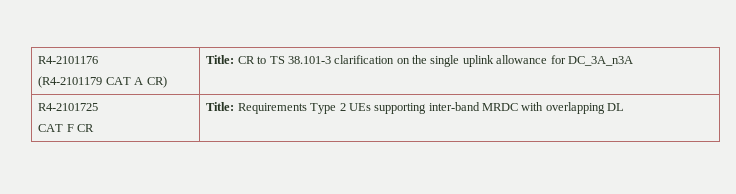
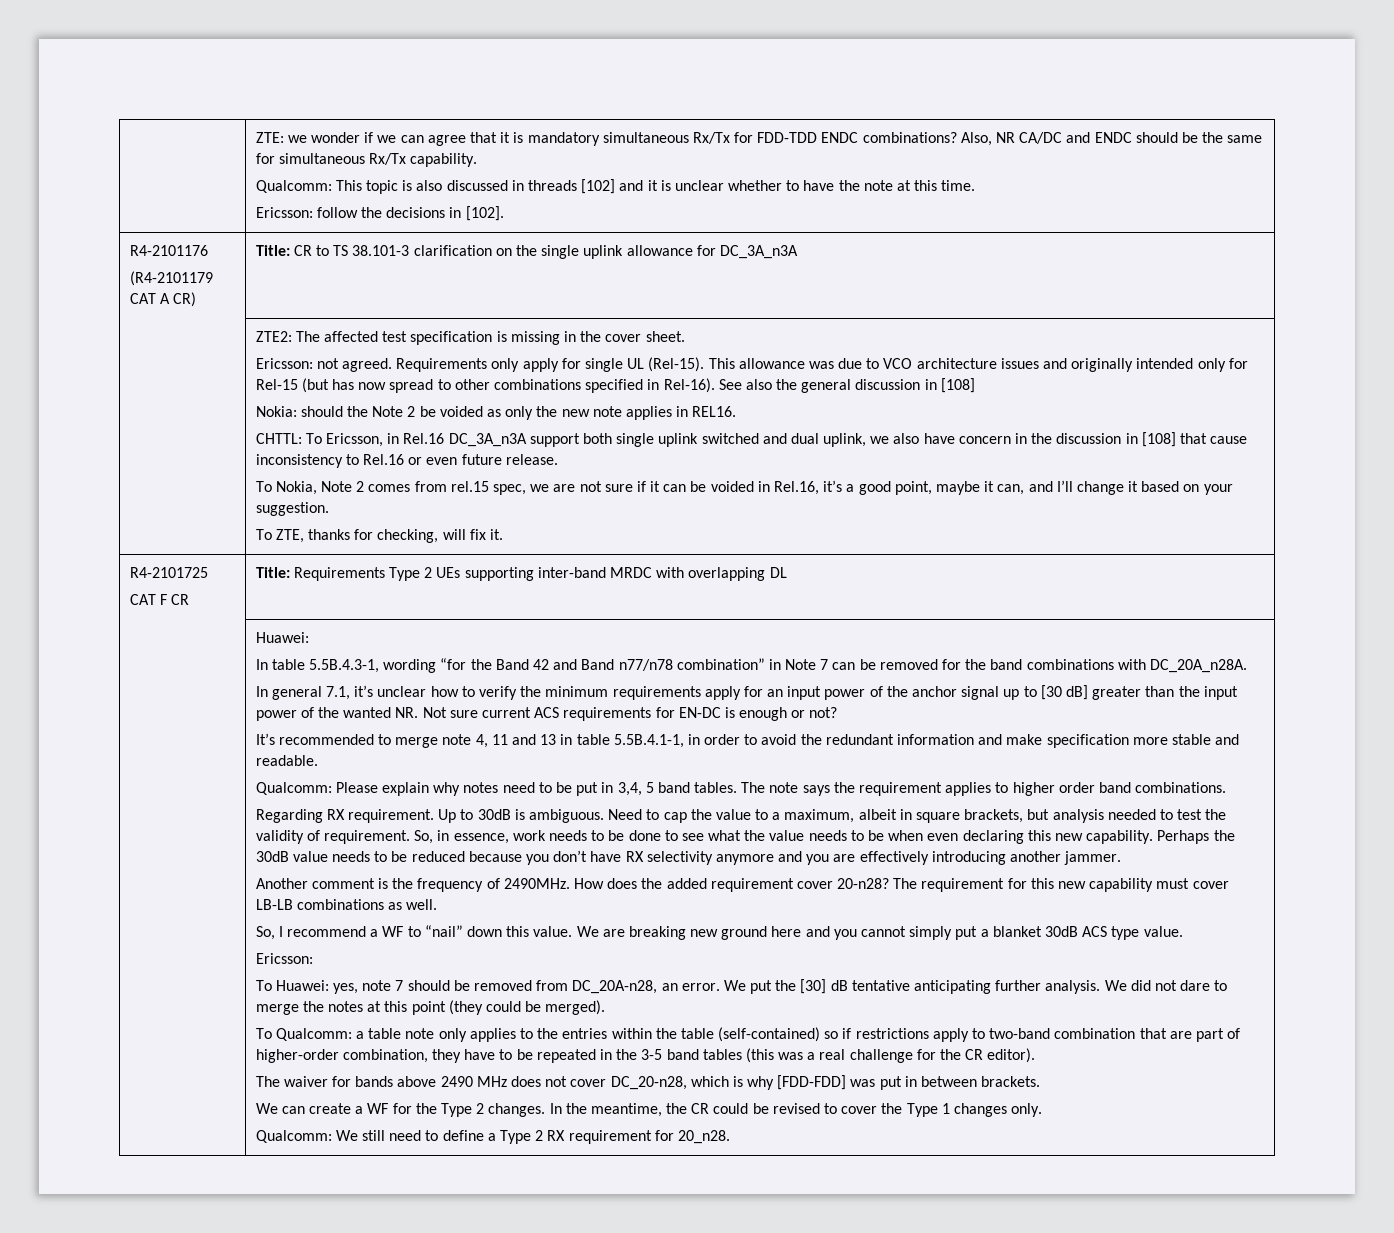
+ ZTE: we wonder if we can agree that it is mandatory simultaneous Rx/Tx for FDD-TDD ENDC combinations? Also, NR CA/DC and ENDC should be the same for simultaneous Rx/Tx capability.
+ Qualcomm: This topic is also discussed in threads [102] and it is unclear whether to have the note at this time.
+ Ericsson: follow the decisions in [102].
+ ZTE2: The affected test specification is missing in the cover sheet.
+ Ericsson: not agreed. Requirements only apply for single UL (Rel-15). This allowance was due to VCO architecture issues and originally intended only for Rel-15 (but has now spread to other combinations specified in Rel-16). See also the general discussion in [108]
+ Nokia: should the Note 2 be voided as only the new note applies in REL16.
+ CHTTL: To Ericsson, in Rel.16 DC_3A_n3A support both single uplink switched and dual uplink, we also have concern in the discussion in [108] that cause inconsistency to Rel.16 or even future release.
+ To Nokia, Note 2 comes from rel.15 spec, we are not sure if it can be voided in Rel.16, it’s a good point, maybe it can, and I’ll change it based on your suggestion.
+ To ZTE, thanks for checking, will fix it.
  R4-2101725
  CAT F CR | Title: Requirements Type 2 UEs supporting inter-band MRDC with overlapping DL
+ | Huawei:
+ In table 5.5B.4.3-1, wording “for the Band 42 and Band n77/n78 combination” in Note 7 can be removed for the band combinations with DC_20A_n28A.
+ In general 7.1, it’s unclear how to verify the minimum requirements apply for an input power of the anchor signal up to [30 dB] greater than the input power of the wanted NR. Not sure current ACS requirements for EN-DC is enough or not?
+ It’s recommended to merge note 4, 11 and 13 in table 5.5B.4.1-1, in order to avoid the redundant information and make specification more stable and readable.
+ Qualcomm: Please explain why notes need to be put in 3,4, 5 band tables. The note says the requirement applies to higher order band combinations.
+ Regarding RX requirement. Up to 30dB is ambiguous. Need to cap the value to a maximum, albeit in square brackets, but analysis needed to test the validity of requirement. So, in essence, work needs to be done to see what the value needs to be when even declaring this new capability. Perhaps the 30dB value needs to be reduced because you don’t have RX selectivity anymore and you are effectively introducing another jammer.
+ Another comment is the frequency of 2490MHz. How does the added requirement cover 20-n28? The requirement for this new capability must cover LB-LB combinations as well.
+ So, I recommend a WF to “nail” down this value. We are breaking new ground here and you cannot simply put a blanket 30dB ACS type value.
+ Ericsson:
+ To Huawei: yes, note 7 should be removed from DC_20A-n28, an error. We put the [30] dB tentative anticipating further analysis. We did not dare to merge the notes at this point (they could be merged).
+ To Qualcomm: a table note only applies to the entries within the table (self-contained) so if restrictions apply to two-band combination that are part of higher-order combination, they have to be repeated in the 3-5 band tables (this was a real challenge for the CR editor).
+ The waiver for bands above 2490 MHz does not cover DC_20-n28, which is why [FDD-FDD] was put in between brackets.
+ We can create a WF for the Type 2 changes. In the meantime, the CR could be revised to cover the Type 1 changes only.
+ Qualcomm: We still need to define a Type 2 RX requirement for 20_n28.

